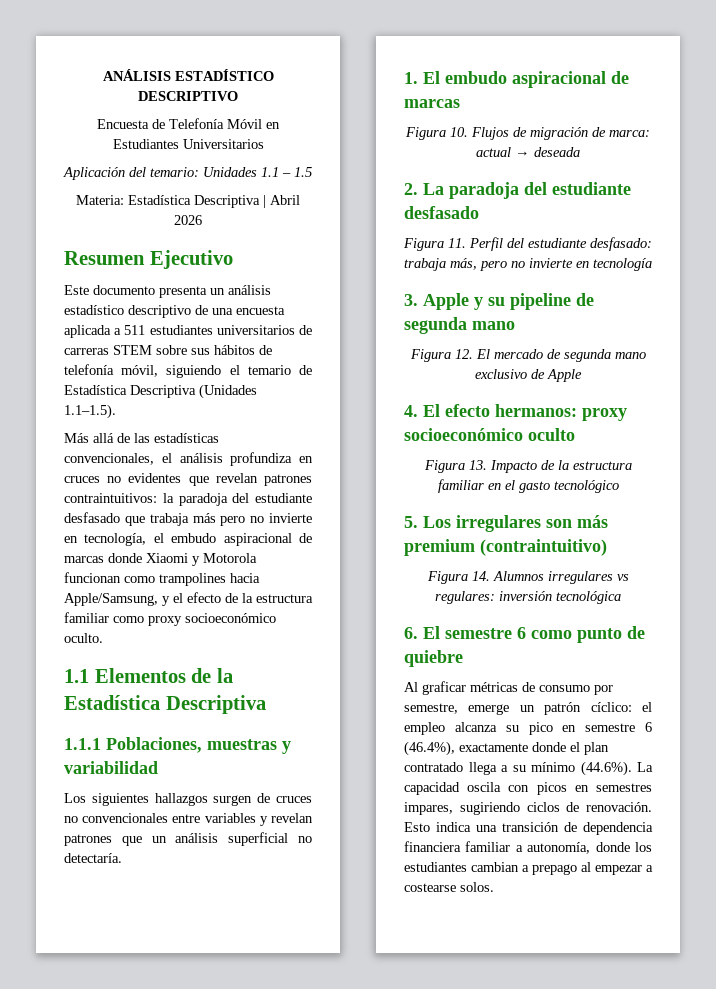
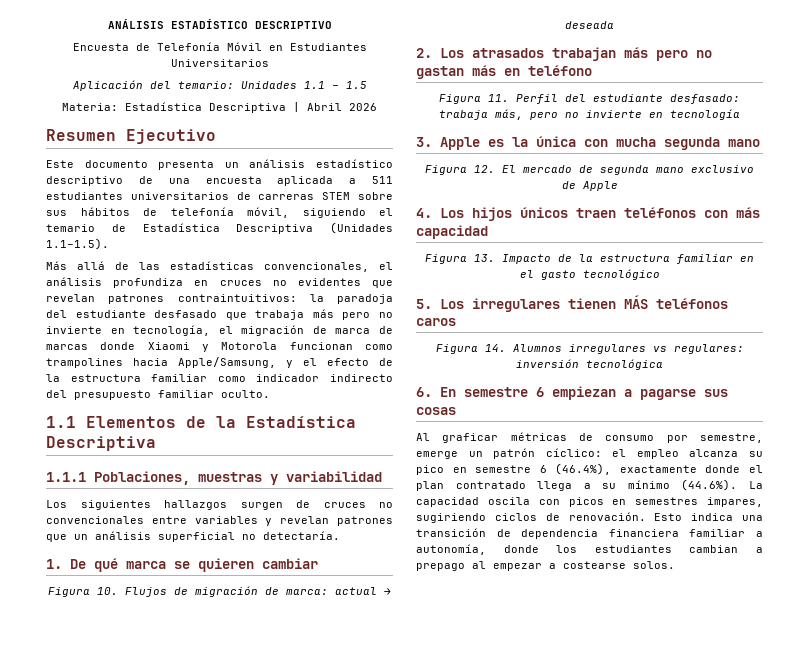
- Más allá de las estadísticas convencionales, el análisis profundiza en cruces no evidentes que revelan patrones contraintuitivos: la paradoja del estudiante desfasado que trabaja más pero no invierte en tecnología, el embudo aspiracional de marcas donde Xiaomi y Motorola funcionan como trampolines hacia Apple/Samsung, y el efecto de la estructura familiar como proxy socioeconómico oculto.
+ Más allá de las estadísticas convencionales, el análisis profundiza en cruces no evidentes que revelan patrones contraintuitivos: la paradoja del estudiante desfasado que trabaja más pero no invierte en tecnología, el migración de marca de marcas donde Xiaomi y Motorola funcionan como trampolines hacia Apple/Samsung, y el efecto de la estructura familiar como indicador indirecto del presupuesto familiar oculto.
- 1. El embudo aspiracional de marcas
+ 1. De qué marca se quieren cambiar
- 2. La paradoja del estudiante desfasado
+ 2. Los atrasados trabajan más pero no gastan más en teléfono
- 3. Apple y su pipeline de segunda mano
+ 3. Apple es la única con mucha segunda mano
- 4. El efecto hermanos: proxy socioeconómico oculto
+ 4. Los hijos únicos traen teléfonos con más capacidad
- 5. Los irregulares son más premium (contraintuitivo)
+ 5. Los irregulares tienen MÁS teléfonos caros
- 6. El semestre 6 como punto de quiebre
+ 6. En semestre 6 empiezan a pagarse sus cosas

